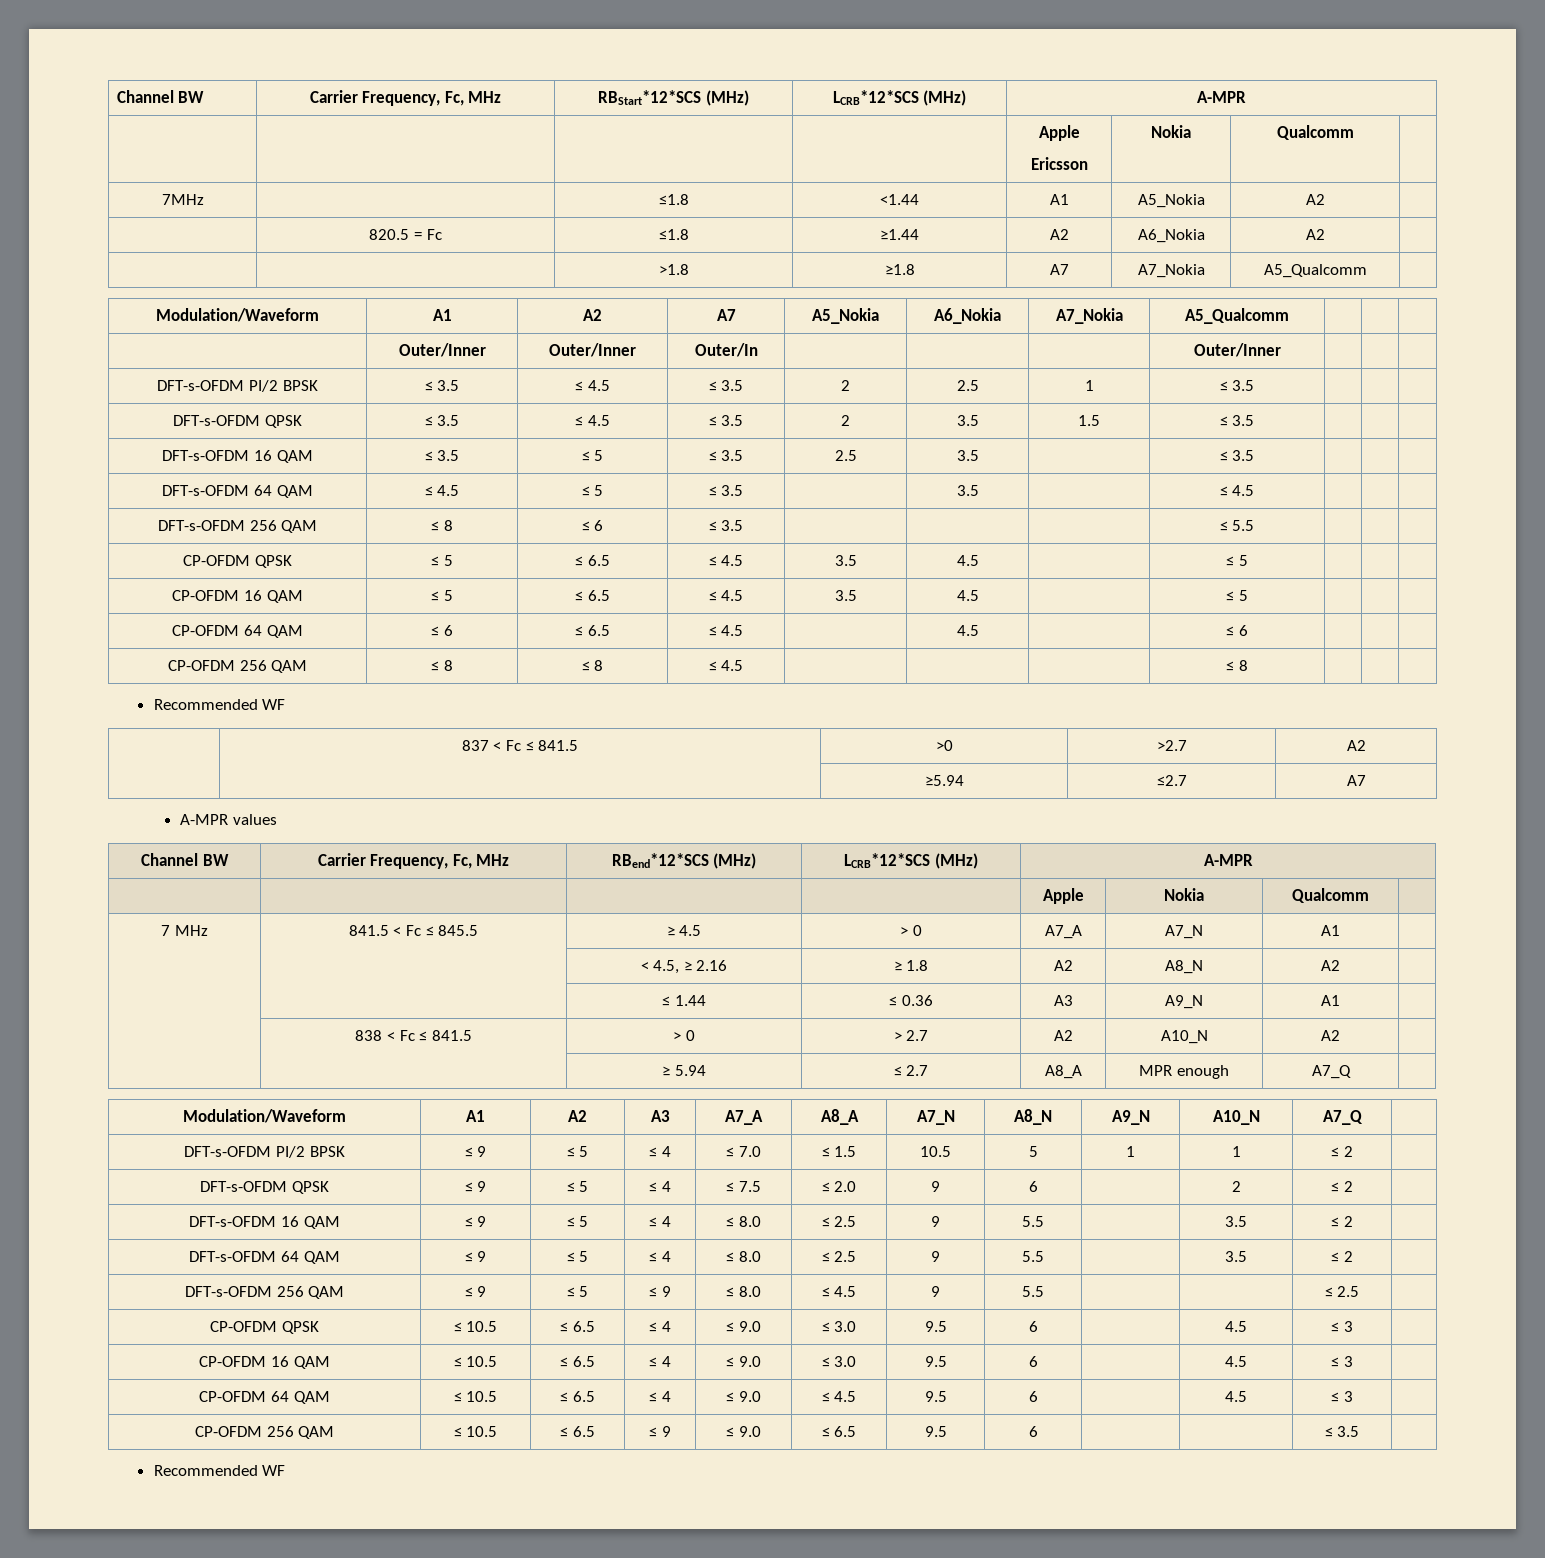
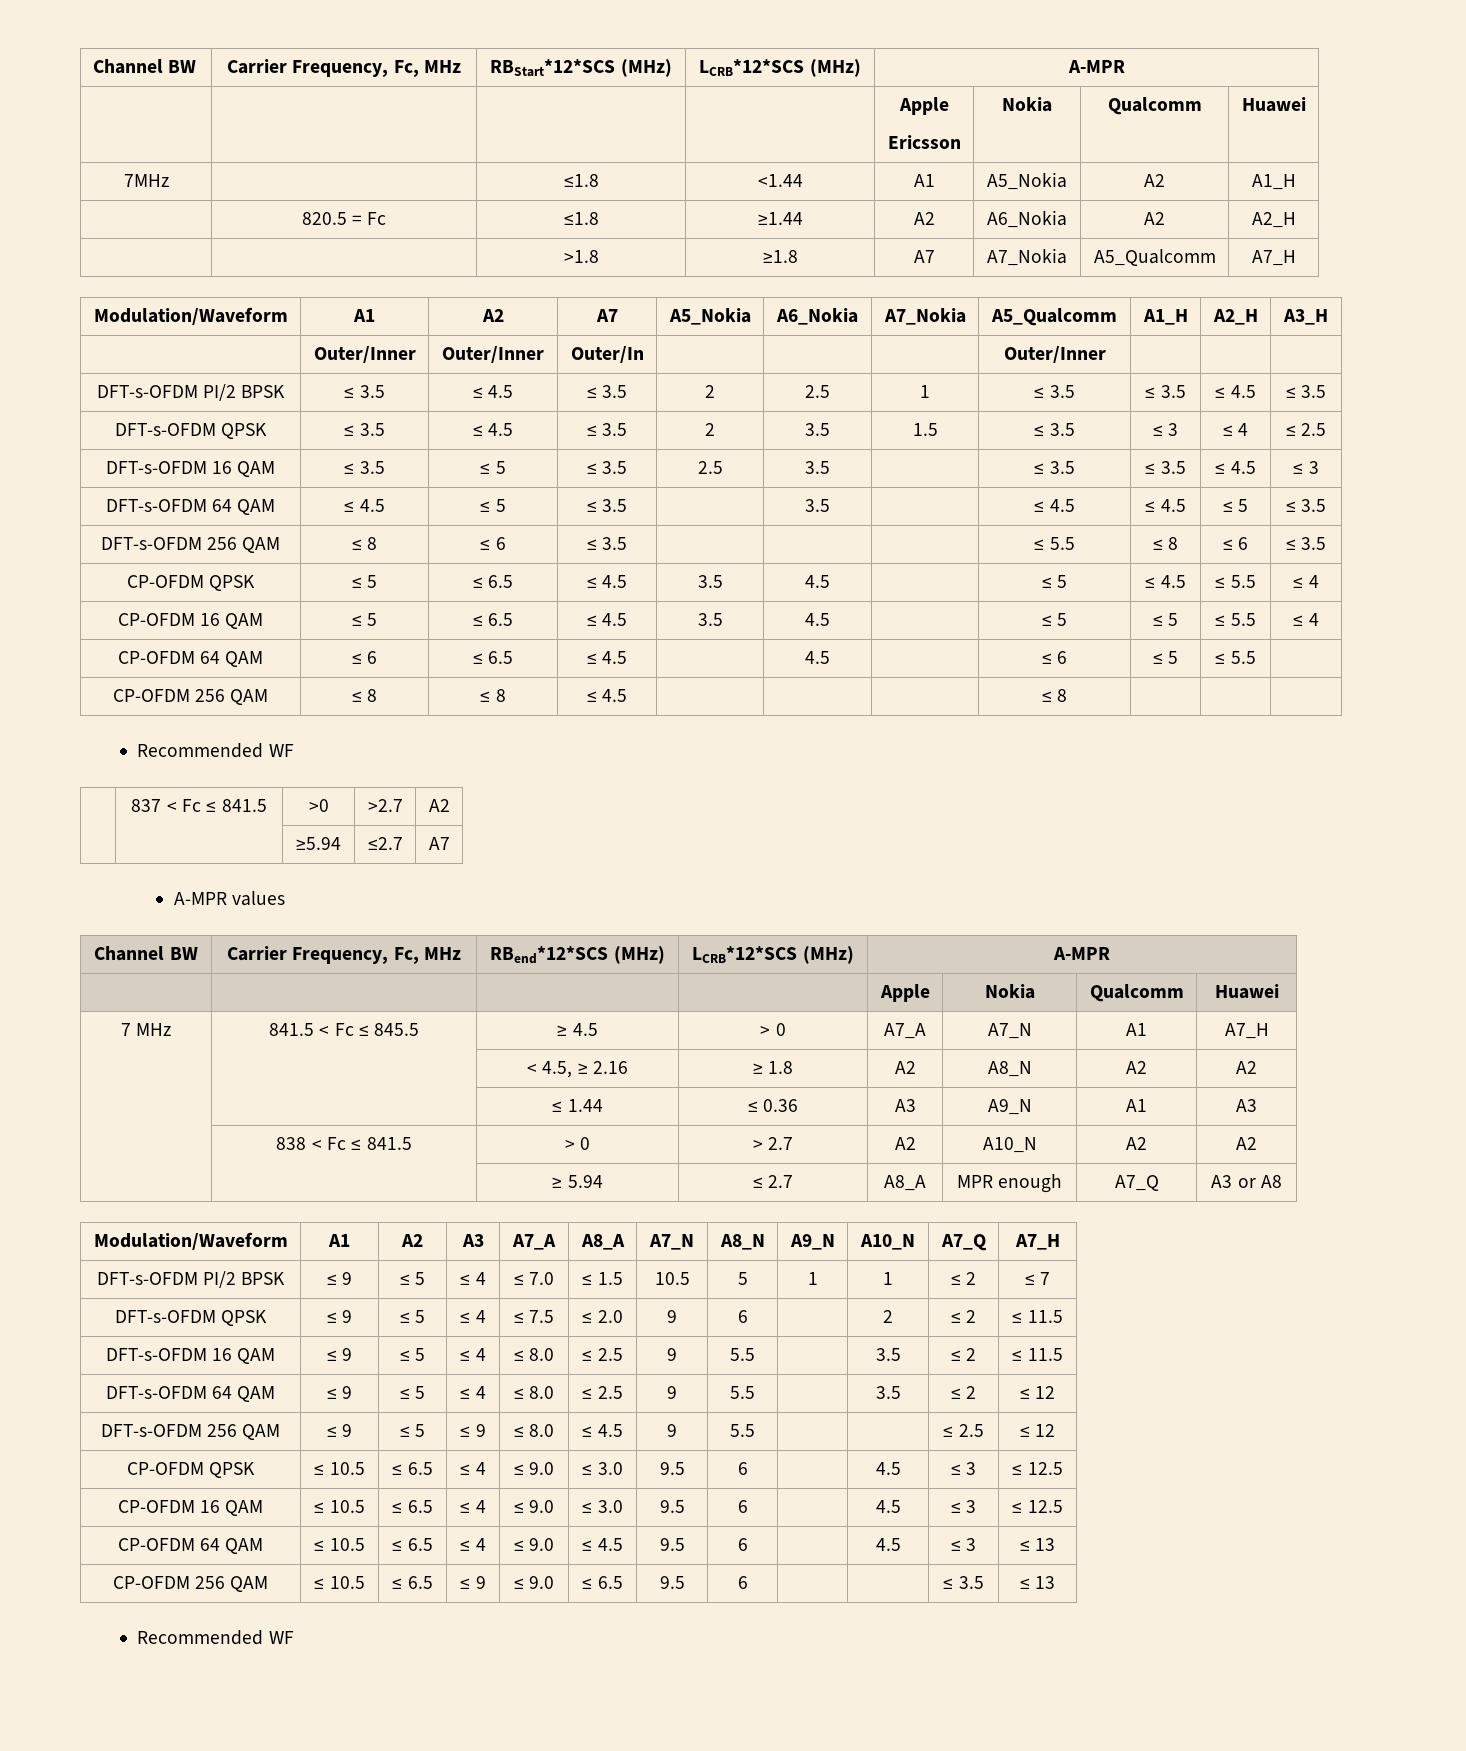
  Channel BW | Carrier Frequency, Fc, MHz | RBStart*12*SCS (MHz) | LCRB*12*SCS (MHz) | A-MPR
  | | | | Apple
- Ericsson | Nokia | Qualcomm |
+ Ericsson | Nokia | Qualcomm | Huawei
- 7MHz | | ≤1.8 | <1.44 | A1 | A5_Nokia | A2 |
+ 7MHz | | ≤1.8 | <1.44 | A1 | A5_Nokia | A2 | A1_H
- | 820.5 = Fc | ≤1.8 | ≥1.44 | A2 | A6_Nokia | A2 |
+ | 820.5 = Fc | ≤1.8 | ≥1.44 | A2 | A6_Nokia | A2 | A2_H
- | | >1.8 | ≥1.8 | A7 | A7_Nokia | A5_Qualcomm |
+ | | >1.8 | ≥1.8 | A7 | A7_Nokia | A5_Qualcomm | A7_H
- Modulation/Waveform | A1 | A2 | A7 | A5_Nokia | A6_Nokia | A7_Nokia | A5_Qualcomm | | |
+ Modulation/Waveform | A1 | A2 | A7 | A5_Nokia | A6_Nokia | A7_Nokia | A5_Qualcomm | A1_H | A2_H | A3_H
- DFT-s-OFDM PI/2 BPSK | ≤ 3.5 | ≤ 4.5 | ≤ 3.5 | 2 | 2.5 | 1 | ≤ 3.5 | | |
+ DFT-s-OFDM PI/2 BPSK | ≤ 3.5 | ≤ 4.5 | ≤ 3.5 | 2 | 2.5 | 1 | ≤ 3.5 | ≤ 3.5 | ≤ 4.5 | ≤ 3.5
- DFT-s-OFDM QPSK | ≤ 3.5 | ≤ 4.5 | ≤ 3.5 | 2 | 3.5 | 1.5 | ≤ 3.5 | | |
+ DFT-s-OFDM QPSK | ≤ 3.5 | ≤ 4.5 | ≤ 3.5 | 2 | 3.5 | 1.5 | ≤ 3.5 | ≤ 3 | ≤ 4 | ≤ 2.5
- DFT-s-OFDM 16 QAM | ≤ 3.5 | ≤ 5 | ≤ 3.5 | 2.5 | 3.5 | | ≤ 3.5 | | |
+ DFT-s-OFDM 16 QAM | ≤ 3.5 | ≤ 5 | ≤ 3.5 | 2.5 | 3.5 | | ≤ 3.5 | ≤ 3.5 | ≤ 4.5 | ≤ 3
- DFT-s-OFDM 64 QAM | ≤ 4.5 | ≤ 5 | ≤ 3.5 | | 3.5 | | ≤ 4.5 | | |
+ DFT-s-OFDM 64 QAM | ≤ 4.5 | ≤ 5 | ≤ 3.5 | | 3.5 | | ≤ 4.5 | ≤ 4.5 | ≤ 5 | ≤ 3.5
- DFT-s-OFDM 256 QAM | ≤ 8 | ≤ 6 | ≤ 3.5 | | | | ≤ 5.5 | | |
+ DFT-s-OFDM 256 QAM | ≤ 8 | ≤ 6 | ≤ 3.5 | | | | ≤ 5.5 | ≤ 8 | ≤ 6 | ≤ 3.5
- CP-OFDM QPSK | ≤ 5 | ≤ 6.5 | ≤ 4.5 | 3.5 | 4.5 | | ≤ 5 | | |
+ CP-OFDM QPSK | ≤ 5 | ≤ 6.5 | ≤ 4.5 | 3.5 | 4.5 | | ≤ 5 | ≤ 4.5 | ≤ 5.5 | ≤ 4
- CP-OFDM 16 QAM | ≤ 5 | ≤ 6.5 | ≤ 4.5 | 3.5 | 4.5 | | ≤ 5 | | |
+ CP-OFDM 16 QAM | ≤ 5 | ≤ 6.5 | ≤ 4.5 | 3.5 | 4.5 | | ≤ 5 | ≤ 5 | ≤ 5.5 | ≤ 4
- CP-OFDM 64 QAM | ≤ 6 | ≤ 6.5 | ≤ 4.5 | | 4.5 | | ≤ 6 | | |
+ CP-OFDM 64 QAM | ≤ 6 | ≤ 6.5 | ≤ 4.5 | | 4.5 | | ≤ 6 | ≤ 5 | ≤ 5.5 |
- | | | | Apple | Nokia | Qualcomm |
+ | | | | Apple | Nokia | Qualcomm | Huawei
- 7 MHz | 841.5 < Fc ≤ 845.5 | ≥ 4.5 | > 0 | A7_A | A7_N | A1 |
+ 7 MHz | 841.5 < Fc ≤ 845.5 | ≥ 4.5 | > 0 | A7_A | A7_N | A1 | A7_H
- | | < 4.5, ≥ 2.16 | ≥ 1.8 | A2 | A8_N | A2 |
+ | | < 4.5, ≥ 2.16 | ≥ 1.8 | A2 | A8_N | A2 | A2
- | | ≤ 1.44 | ≤ 0.36 | A3 | A9_N | A1 |
+ | | ≤ 1.44 | ≤ 0.36 | A3 | A9_N | A1 | A3
- | 838 < Fc ≤ 841.5 | > 0 | > 2.7 | A2 | A10_N | A2 |
+ | 838 < Fc ≤ 841.5 | > 0 | > 2.7 | A2 | A10_N | A2 | A2
- | | ≥ 5.94 | ≤ 2.7 | A8_A | MPR enough | A7_Q |
+ | | ≥ 5.94 | ≤ 2.7 | A8_A | MPR enough | A7_Q | A3 or A8
- Modulation/Waveform | A1 | A2 | A3 | A7_A | A8_A | A7_N | A8_N | A9_N | A10_N | A7_Q |
+ Modulation/Waveform | A1 | A2 | A3 | A7_A | A8_A | A7_N | A8_N | A9_N | A10_N | A7_Q | A7_H
- DFT-s-OFDM PI/2 BPSK | ≤ 9 | ≤ 5 | ≤ 4 | ≤ 7.0 | ≤ 1.5 | 10.5 | 5 | 1 | 1 | ≤ 2 |
+ DFT-s-OFDM PI/2 BPSK | ≤ 9 | ≤ 5 | ≤ 4 | ≤ 7.0 | ≤ 1.5 | 10.5 | 5 | 1 | 1 | ≤ 2 | ≤ 7
- DFT-s-OFDM QPSK | ≤ 9 | ≤ 5 | ≤ 4 | ≤ 7.5 | ≤ 2.0 | 9 | 6 | | 2 | ≤ 2 |
+ DFT-s-OFDM QPSK | ≤ 9 | ≤ 5 | ≤ 4 | ≤ 7.5 | ≤ 2.0 | 9 | 6 | | 2 | ≤ 2 | ≤ 11.5
- DFT-s-OFDM 16 QAM | ≤ 9 | ≤ 5 | ≤ 4 | ≤ 8.0 | ≤ 2.5 | 9 | 5.5 | | 3.5 | ≤ 2 |
+ DFT-s-OFDM 16 QAM | ≤ 9 | ≤ 5 | ≤ 4 | ≤ 8.0 | ≤ 2.5 | 9 | 5.5 | | 3.5 | ≤ 2 | ≤ 11.5
- DFT-s-OFDM 64 QAM | ≤ 9 | ≤ 5 | ≤ 4 | ≤ 8.0 | ≤ 2.5 | 9 | 5.5 | | 3.5 | ≤ 2 |
+ DFT-s-OFDM 64 QAM | ≤ 9 | ≤ 5 | ≤ 4 | ≤ 8.0 | ≤ 2.5 | 9 | 5.5 | | 3.5 | ≤ 2 | ≤ 12
- DFT-s-OFDM 256 QAM | ≤ 9 | ≤ 5 | ≤ 9 | ≤ 8.0 | ≤ 4.5 | 9 | 5.5 | | | ≤ 2.5 |
+ DFT-s-OFDM 256 QAM | ≤ 9 | ≤ 5 | ≤ 9 | ≤ 8.0 | ≤ 4.5 | 9 | 5.5 | | | ≤ 2.5 | ≤ 12
- CP-OFDM QPSK | ≤ 10.5 | ≤ 6.5 | ≤ 4 | ≤ 9.0 | ≤ 3.0 | 9.5 | 6 | | 4.5 | ≤ 3 |
+ CP-OFDM QPSK | ≤ 10.5 | ≤ 6.5 | ≤ 4 | ≤ 9.0 | ≤ 3.0 | 9.5 | 6 | | 4.5 | ≤ 3 | ≤ 12.5
- CP-OFDM 16 QAM | ≤ 10.5 | ≤ 6.5 | ≤ 4 | ≤ 9.0 | ≤ 3.0 | 9.5 | 6 | | 4.5 | ≤ 3 |
+ CP-OFDM 16 QAM | ≤ 10.5 | ≤ 6.5 | ≤ 4 | ≤ 9.0 | ≤ 3.0 | 9.5 | 6 | | 4.5 | ≤ 3 | ≤ 12.5
- CP-OFDM 64 QAM | ≤ 10.5 | ≤ 6.5 | ≤ 4 | ≤ 9.0 | ≤ 4.5 | 9.5 | 6 | | 4.5 | ≤ 3 |
+ CP-OFDM 64 QAM | ≤ 10.5 | ≤ 6.5 | ≤ 4 | ≤ 9.0 | ≤ 4.5 | 9.5 | 6 | | 4.5 | ≤ 3 | ≤ 13
- CP-OFDM 256 QAM | ≤ 10.5 | ≤ 6.5 | ≤ 9 | ≤ 9.0 | ≤ 6.5 | 9.5 | 6 | | | ≤ 3.5 |
+ CP-OFDM 256 QAM | ≤ 10.5 | ≤ 6.5 | ≤ 9 | ≤ 9.0 | ≤ 6.5 | 9.5 | 6 | | | ≤ 3.5 | ≤ 13

